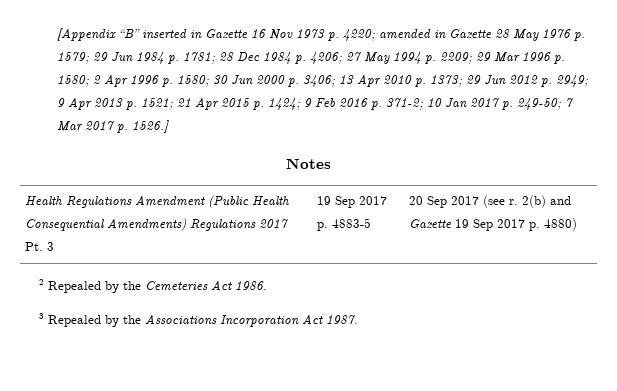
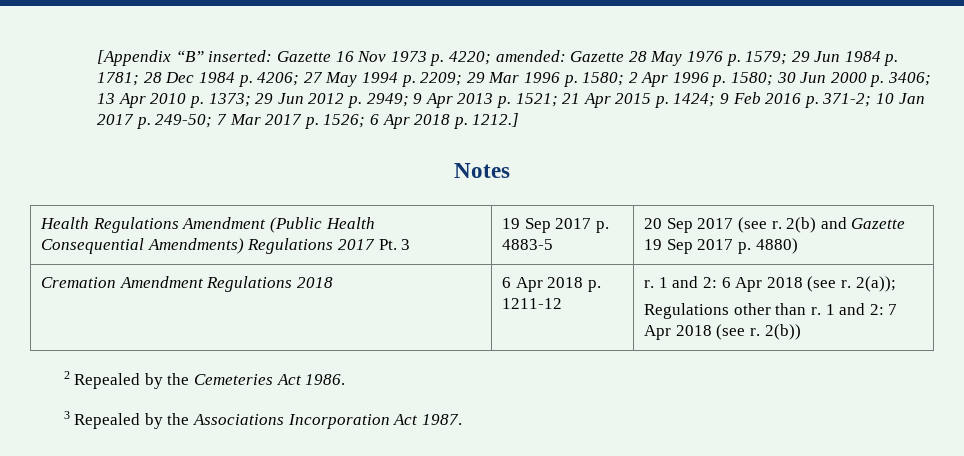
- [Appendix “B” inserted in Gazette 16 Nov 1973 p. 4220;
+ [Appendix “B” inserted: Gazette 16 Nov 1973 p. 4220;
- amended in Gazette 28 May 1976 p. 1579;
+ amended: Gazette 28 May 1976 p. 1579;
- 7 Mar 2017 p. 1526.]
+ 7 Mar 2017 p. 1526; 6 Apr 2018 p. 1212.]
+ Cremation Amendment Regulations 2018 | 6 Apr 2018 p. 1211-12 | r. 1 and 2: 6 Apr 2018 (see r. 2(a));
+ Regulations other than r. 1 and 2: 7 Apr 2018 (see r. 2(b))

